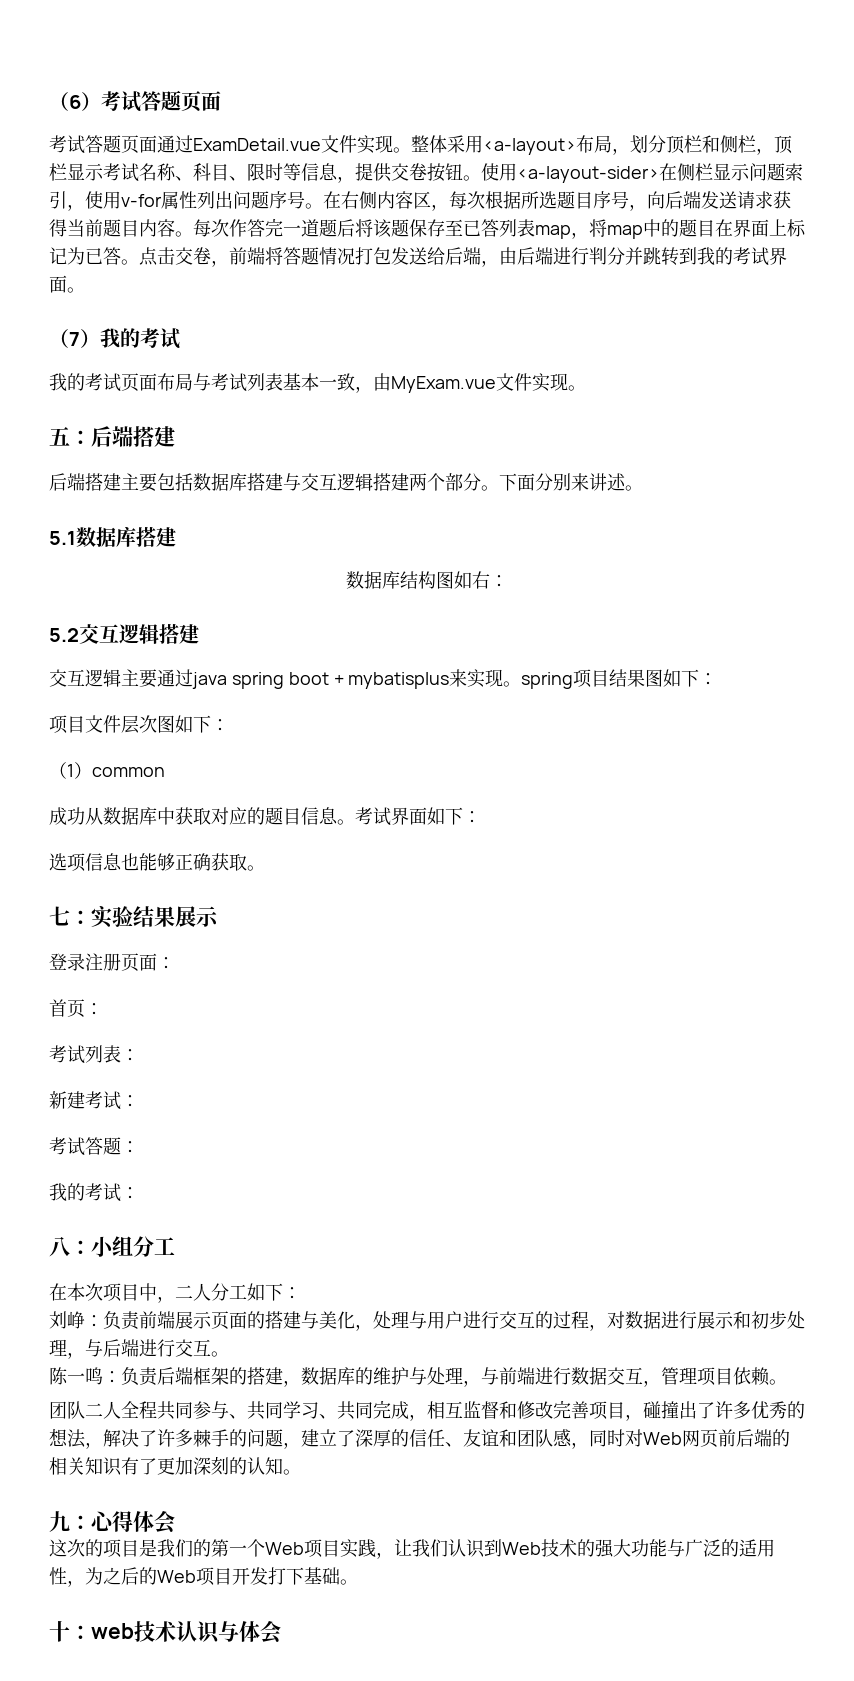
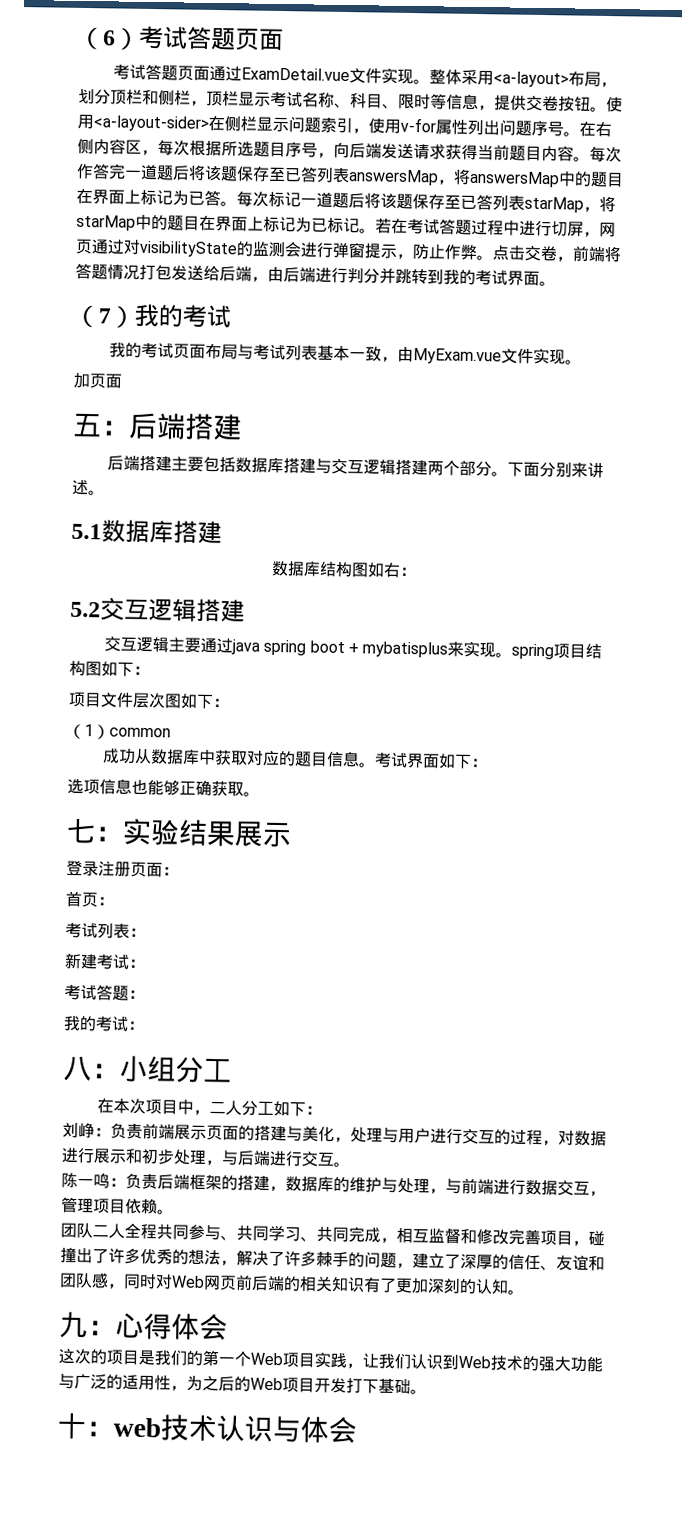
- 每次作答完一道题后将该题保存至已答列表map，将map中的题目在界面上标记为已答。
+ 每次作答完一道题后将该题保存至已答列表answersMap，将answersMap中的题目在界面上标记为已答。
+ 每次标记一道题后将该题保存至已答列表starMap，将starMap中的题目在界面上标记为已标记。若在考试答题过程中进行切屏，网页通过对visibilityState的监测会进行弹窗提示，防止作弊。
+ 加页面
- 交互逻辑主要通过java spring boot + mybatisplus来实现。spring项目结果图如下：
+ 交互逻辑主要通过java spring boot + mybatisplus来实现。spring项目结构图如下：

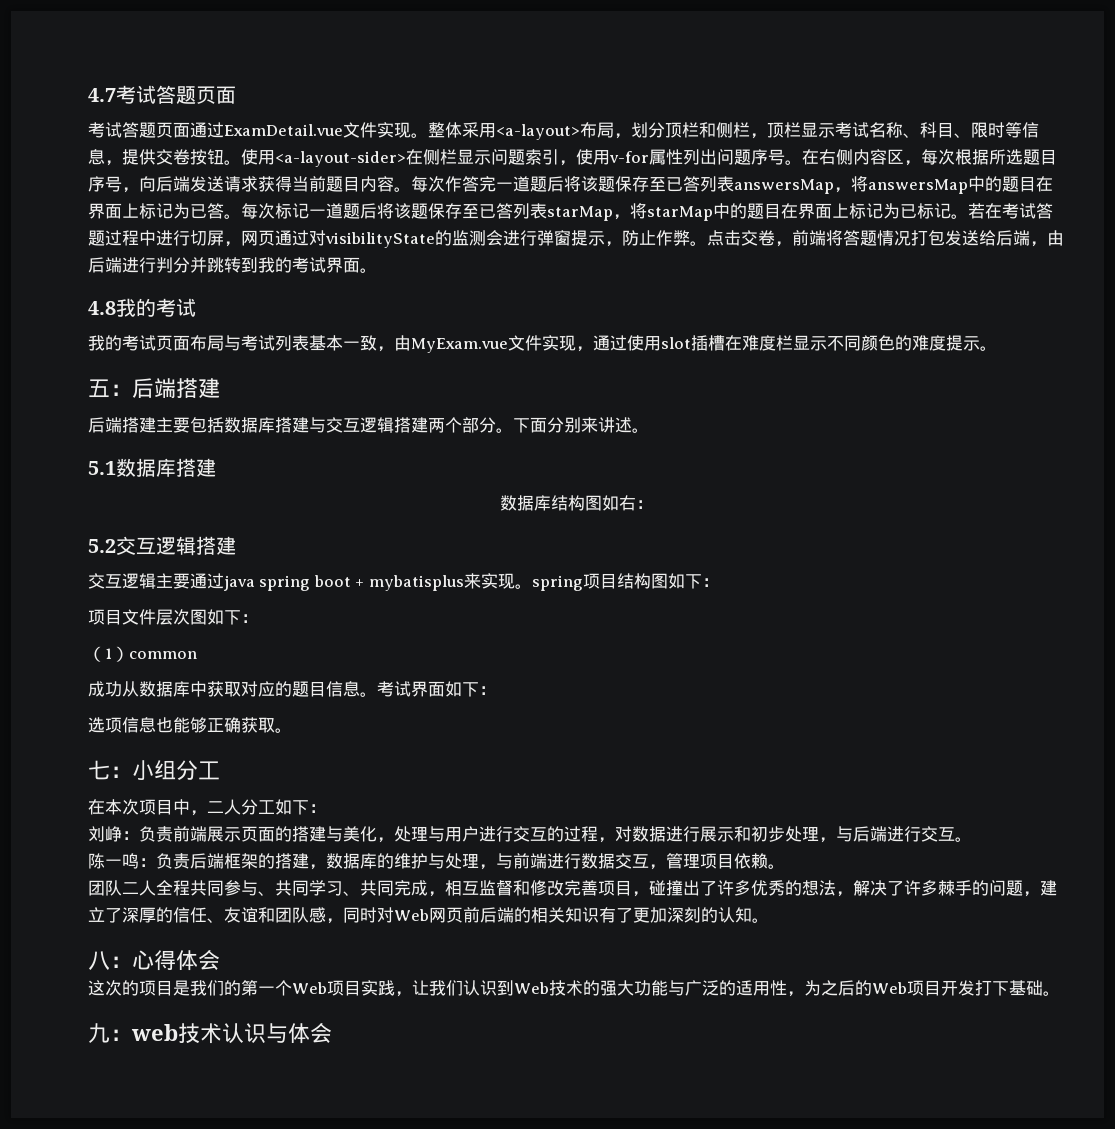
- （6）考试答题页面
+ 4.7考试答题页面
- （7）我的考试
+ 4.8我的考试
- 我的考试页面布局与考试列表基本一致，由MyExam.vue文件实现。
- 加页面
+ 我的考试页面布局与考试列表基本一致，由MyExam.vue文件实现，通过使用slot插槽在难度栏显示不同颜色的难度提示。
- 七：实验结果展示
- 登录注册页面：
- 首页：
- 考试列表：
- 新建考试：
- 考试答题：
- 我的考试：
- 八：小组分工
+ 七：小组分工
- 九：心得体会
+ 八：心得体会
- 十：web技术认识与体会
+ 九：web技术认识与体会

